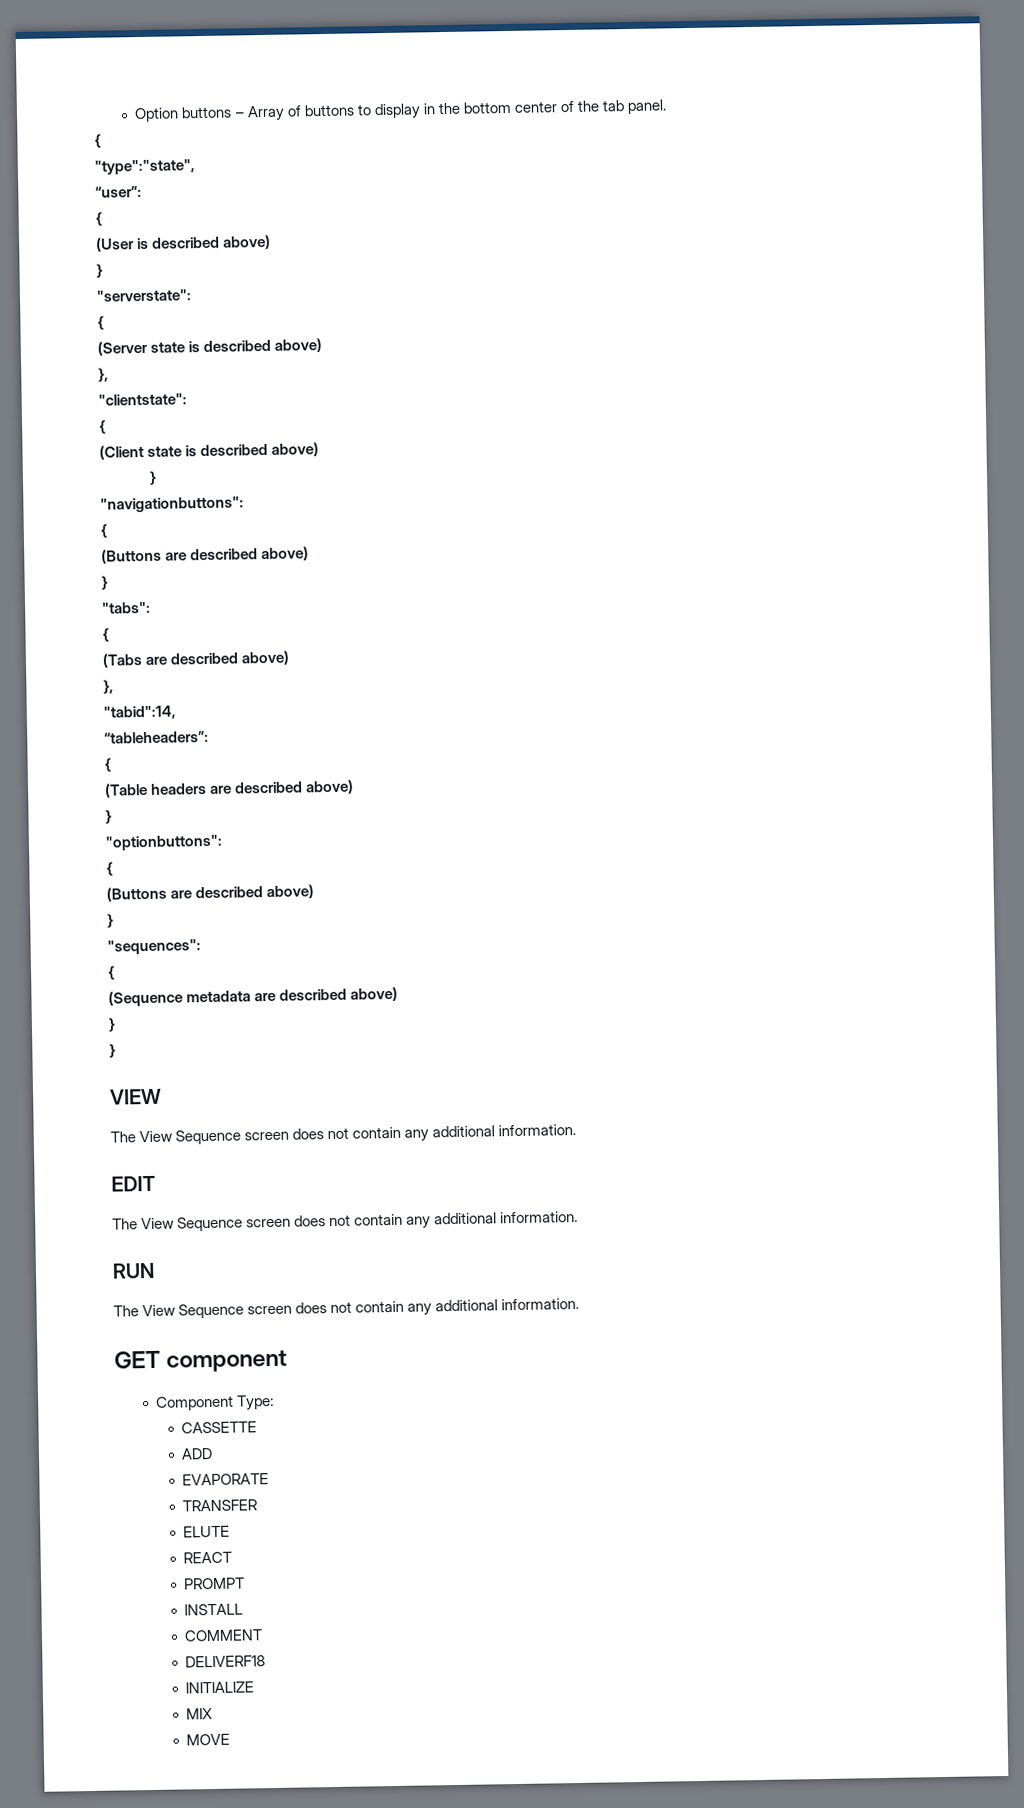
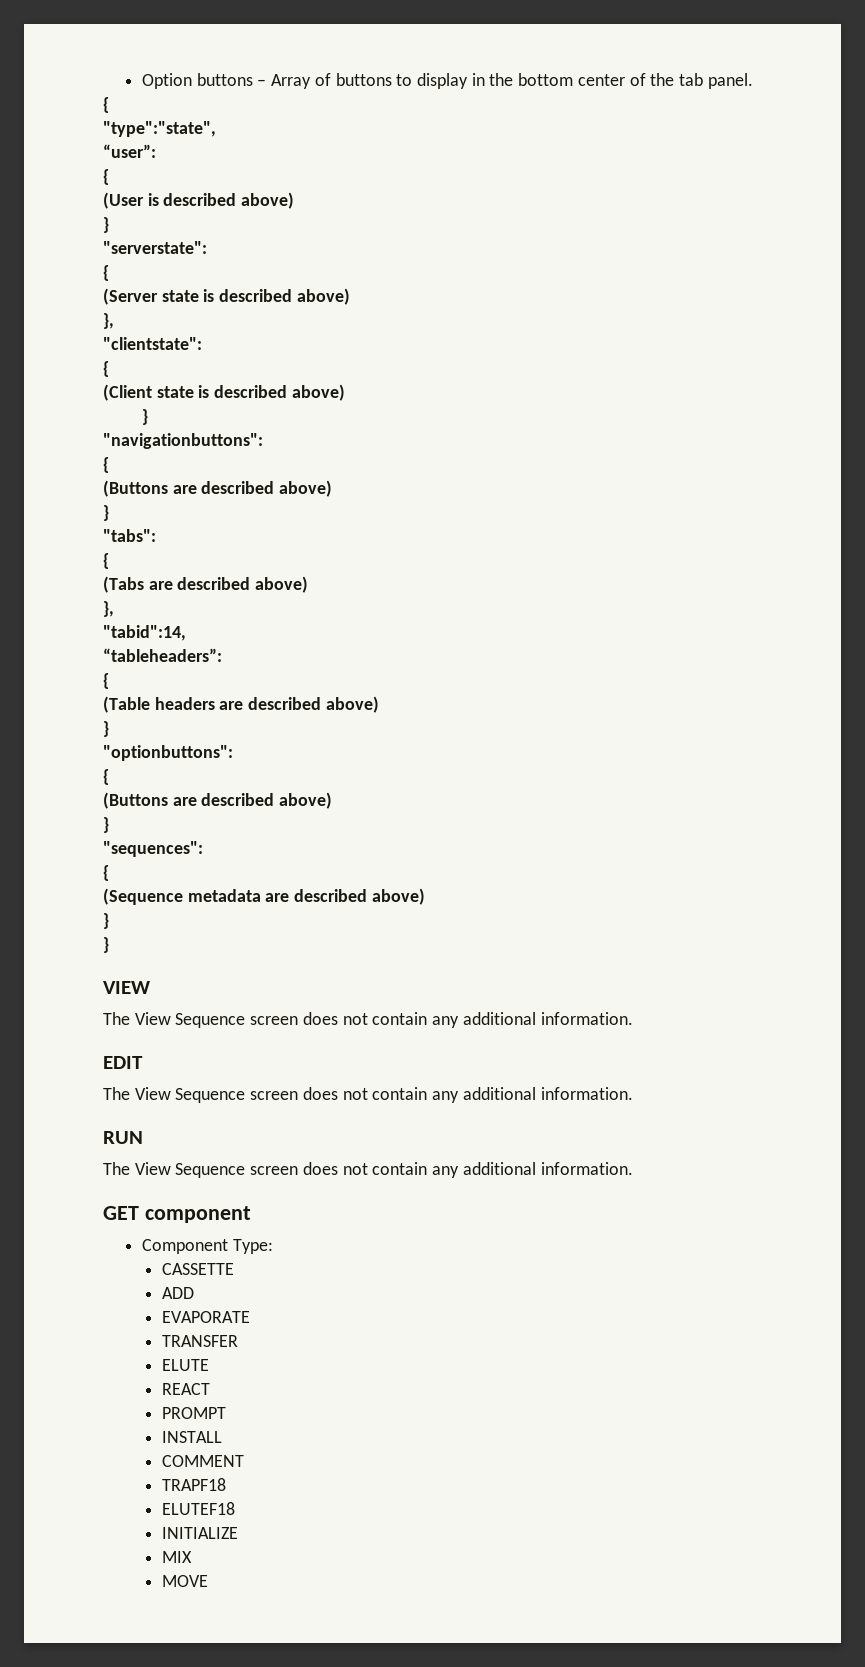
- DELIVERF18
+ TRAPF18
+ ELUTEF18

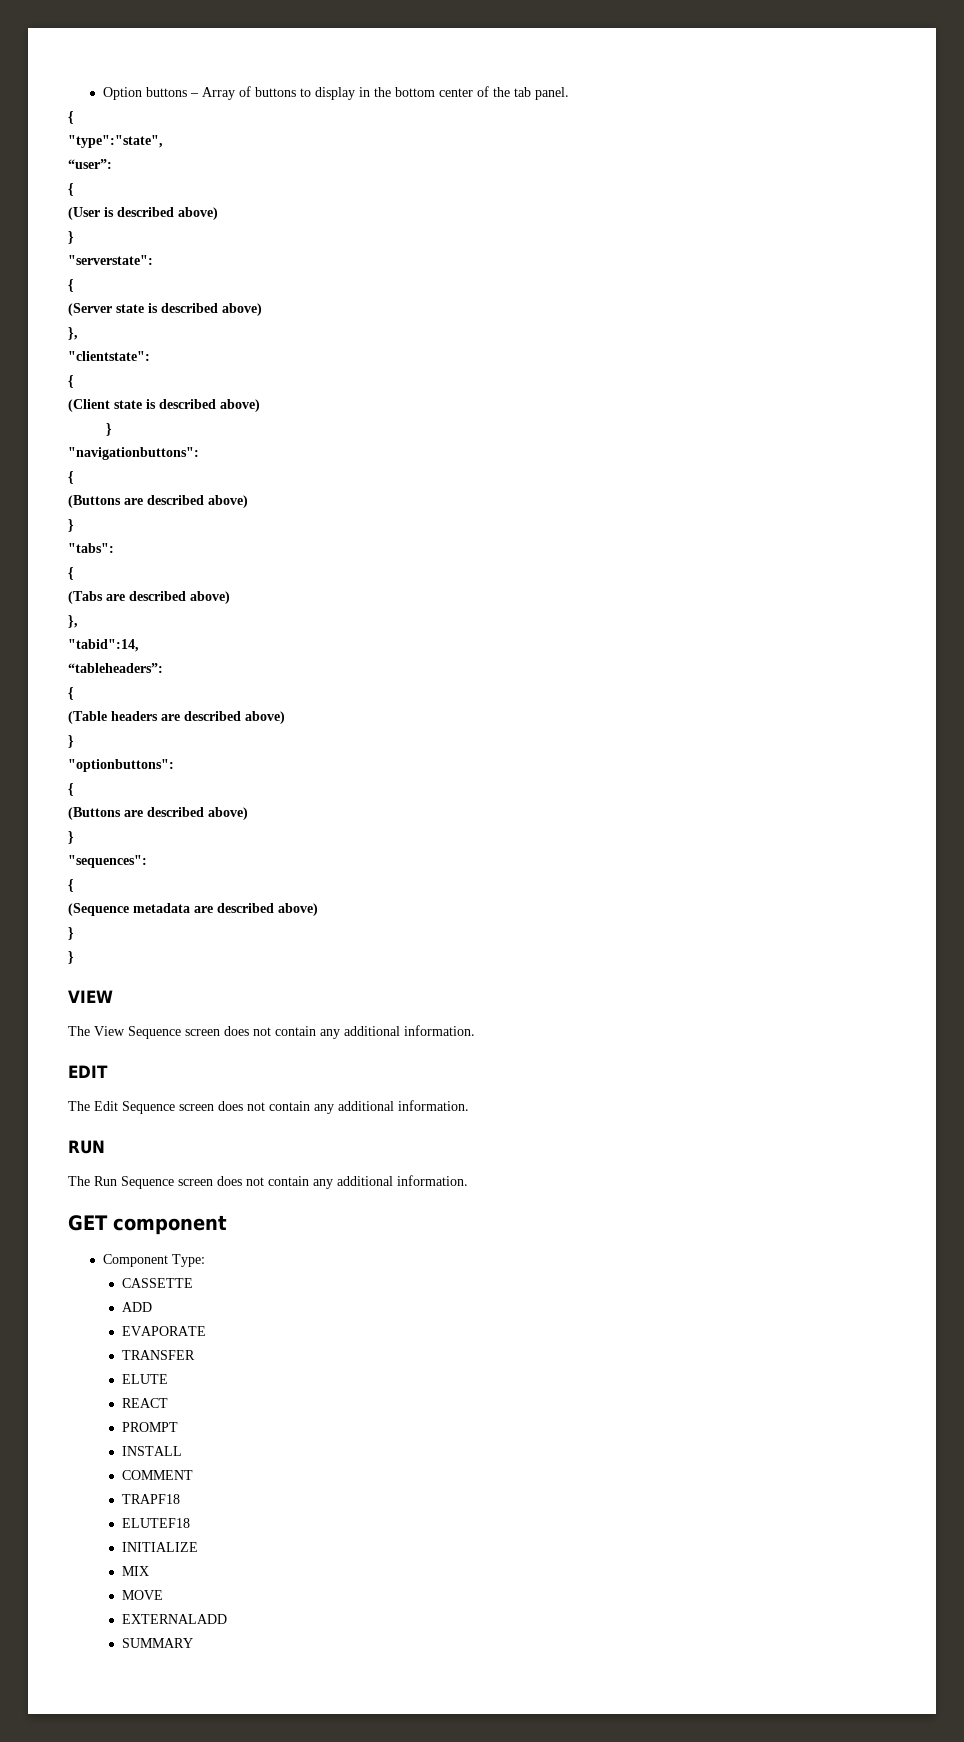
  EDIT
- The View Sequence screen does not contain any additional information.
+ The Edit Sequence screen does not contain any additional information.
  RUN
- The View Sequence screen does not contain any additional information.
+ The Run Sequence screen does not contain any additional information.
+ EXTERNALADD
+ SUMMARY

